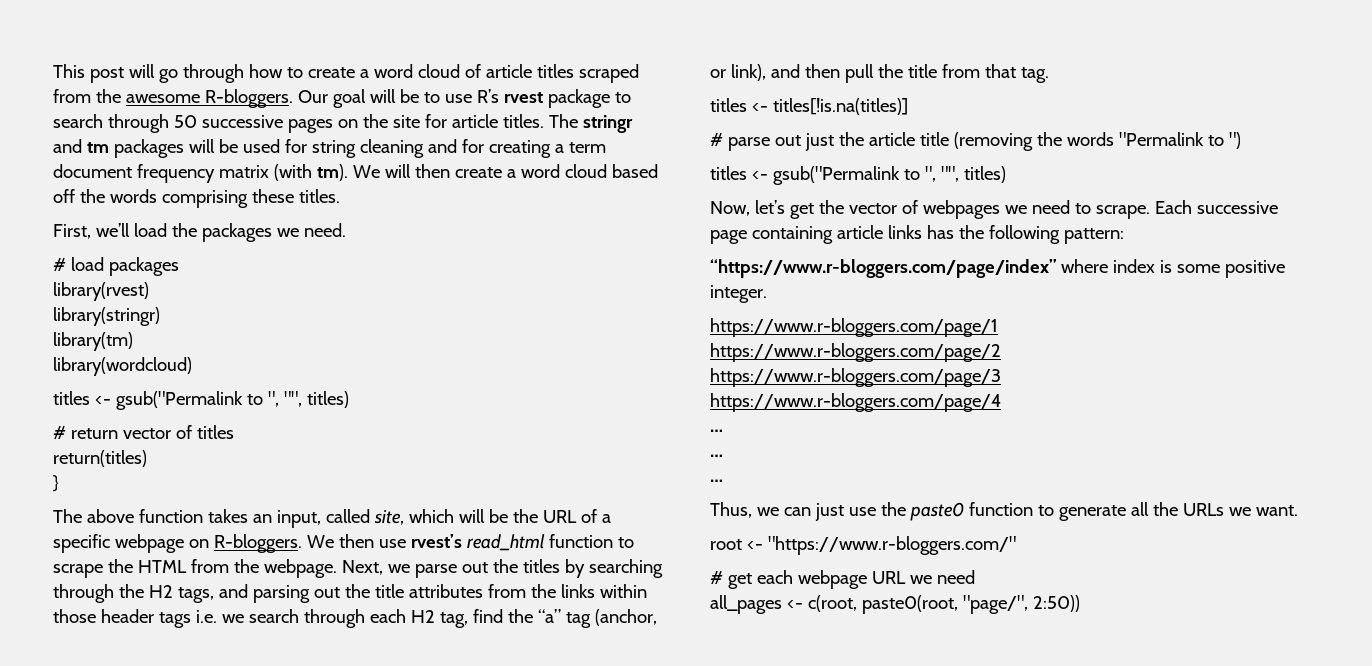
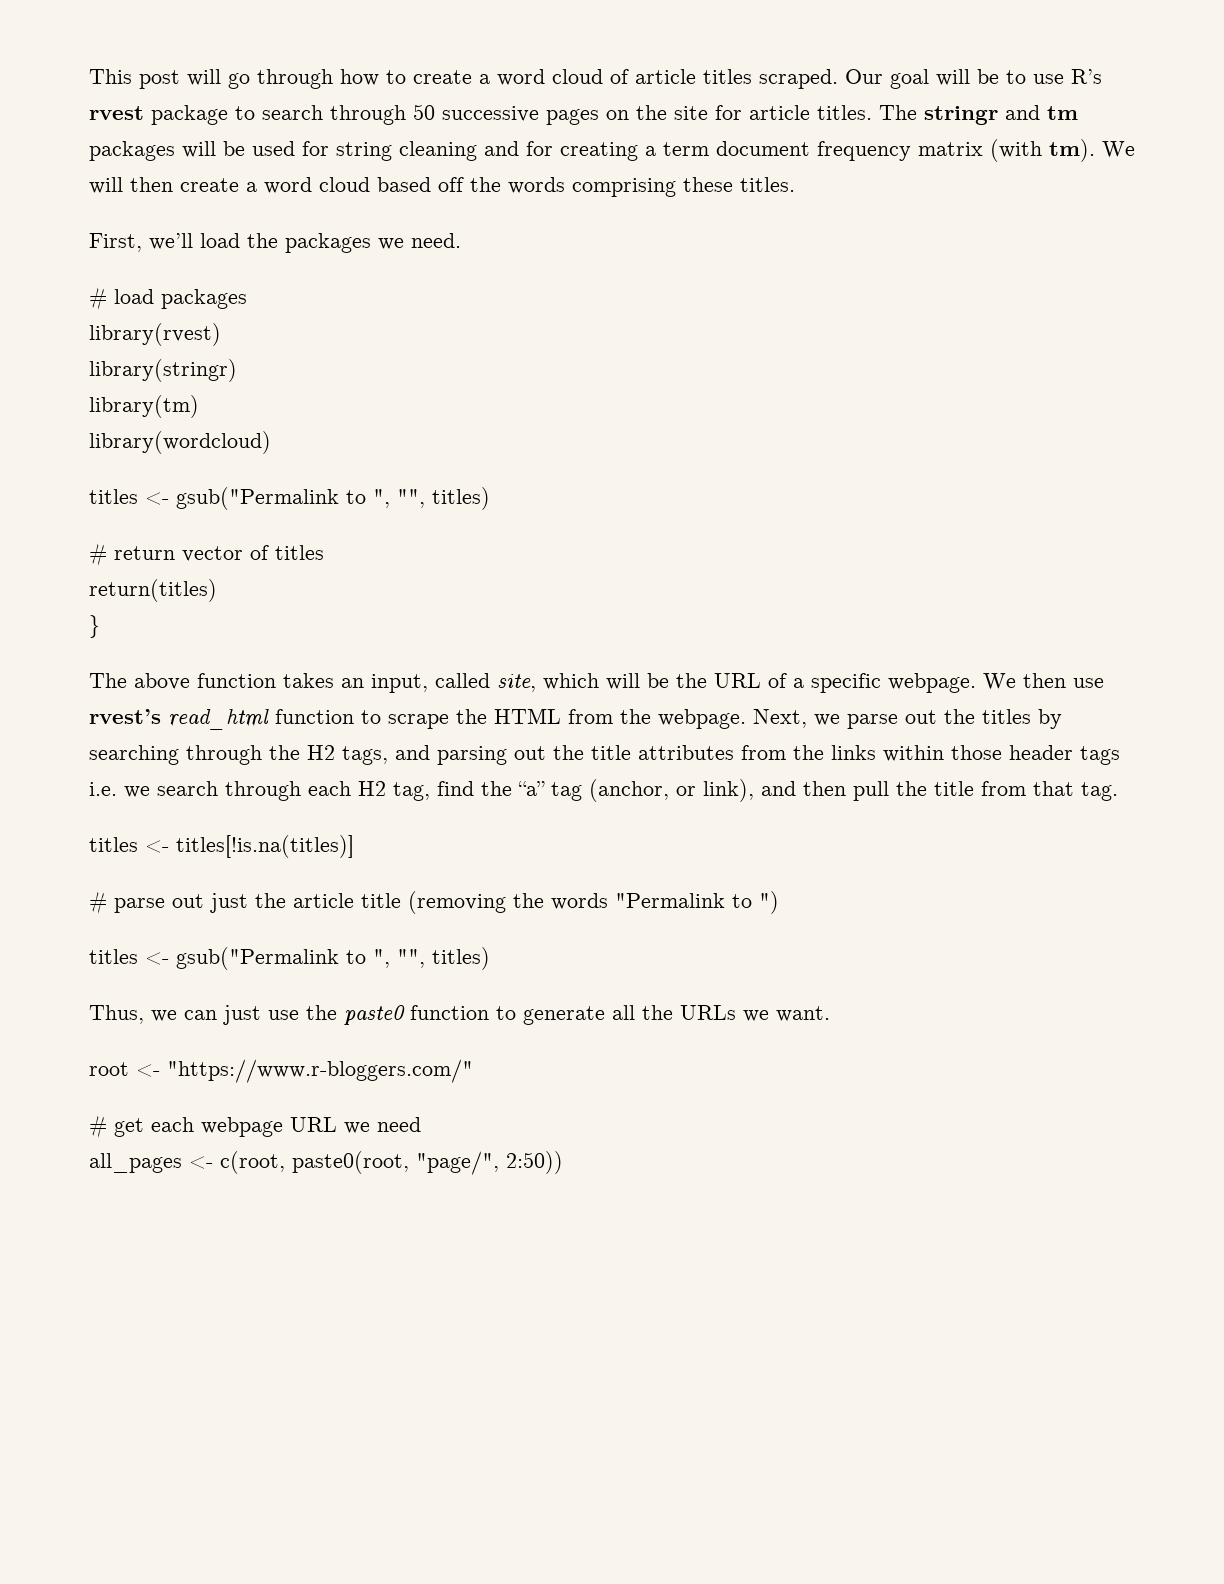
- This post will go through how to create a word cloud of article titles scraped from the awesome R-bloggers.
+ This post will go through how to create a word cloud of article titles scraped.
- The above function takes an input, called site, which will be the URL of a specific webpage on R-bloggers.
+ The above function takes an input, called site, which will be the URL of a specific webpage.
- Now, let’s get the vector of webpages we need to scrape. Each successive page containing article links has the following pattern:
- “https://www.r-bloggers.com/page/index” where index is some positive integer.
- https://www.r-bloggers.com/page/1
- https://www.r-bloggers.com/page/2
- https://www.r-bloggers.com/page/3
- https://www.r-bloggers.com/page/4
- …
- …
- …

